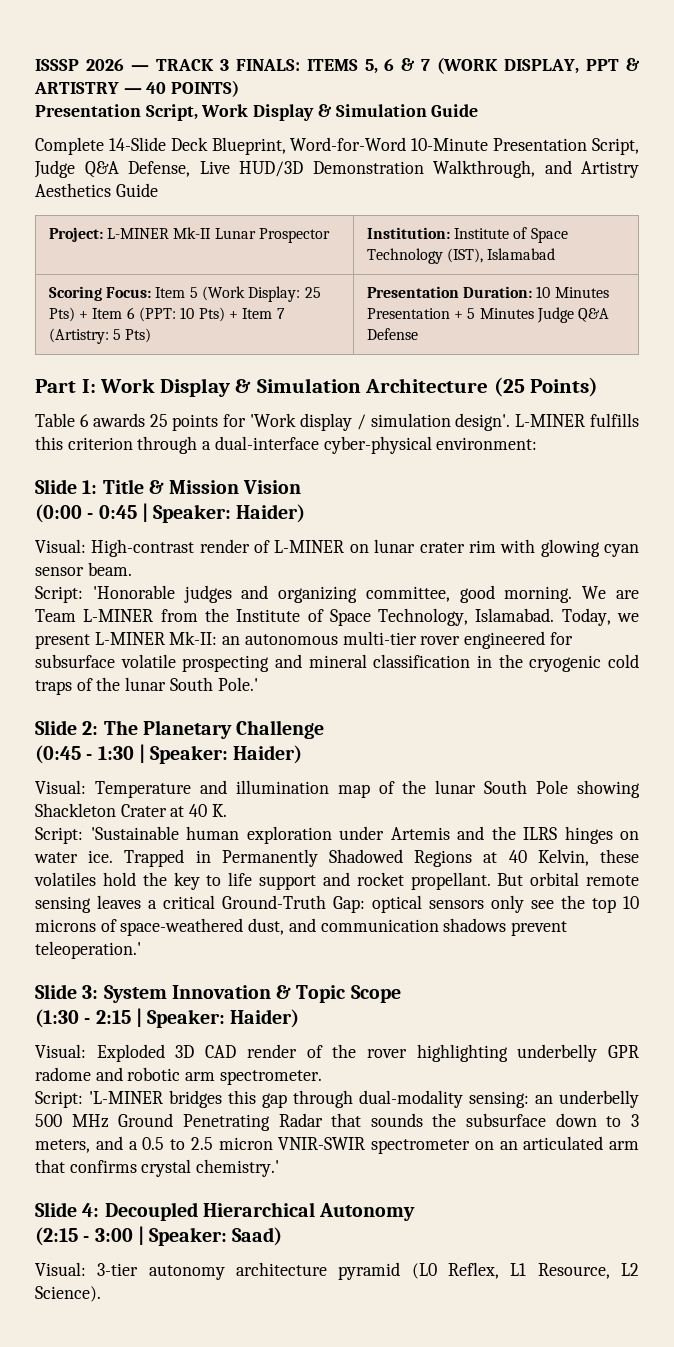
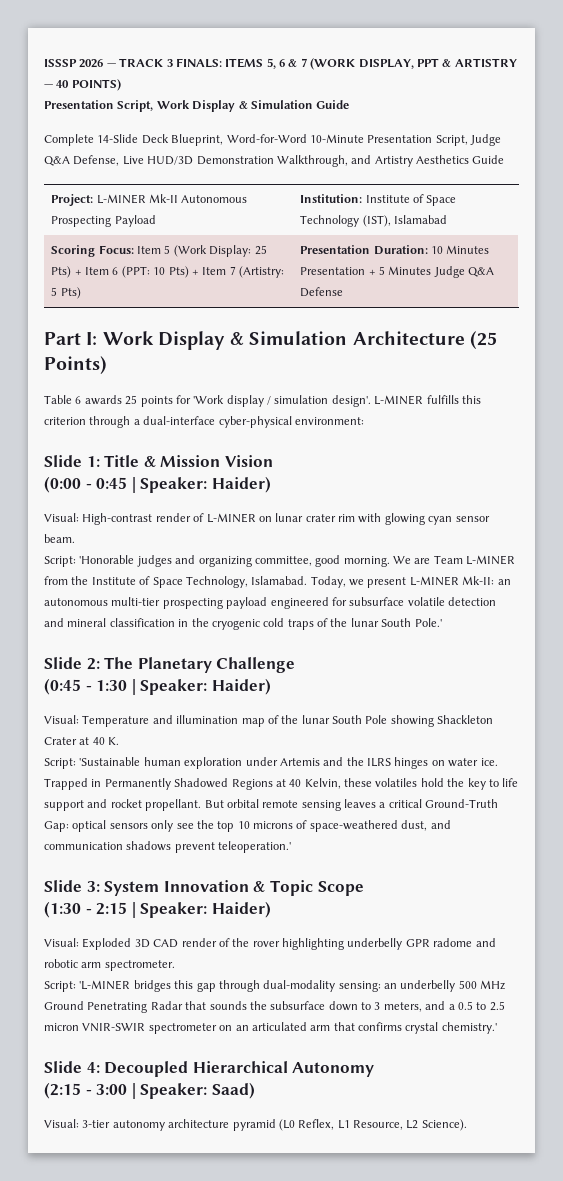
- Project: L-MINER Mk-II Lunar Prospector | Institution: Institute of Space Technology (IST), Islamabad
+ Project: L-MINER Mk-II Autonomous Prospecting Payload | Institution: Institute of Space Technology (IST), Islamabad
- Today, we present L-MINER Mk-II: an autonomous multi-tier rover engineered for subsurface volatile prospecting and mineral classification in the cryogenic cold traps of the lunar South Pole.'
+ Today, we present L-MINER Mk-II: an autonomous multi-tier prospecting payload engineered for subsurface volatile detection and mineral classification in the cryogenic cold traps of the lunar South Pole.'

